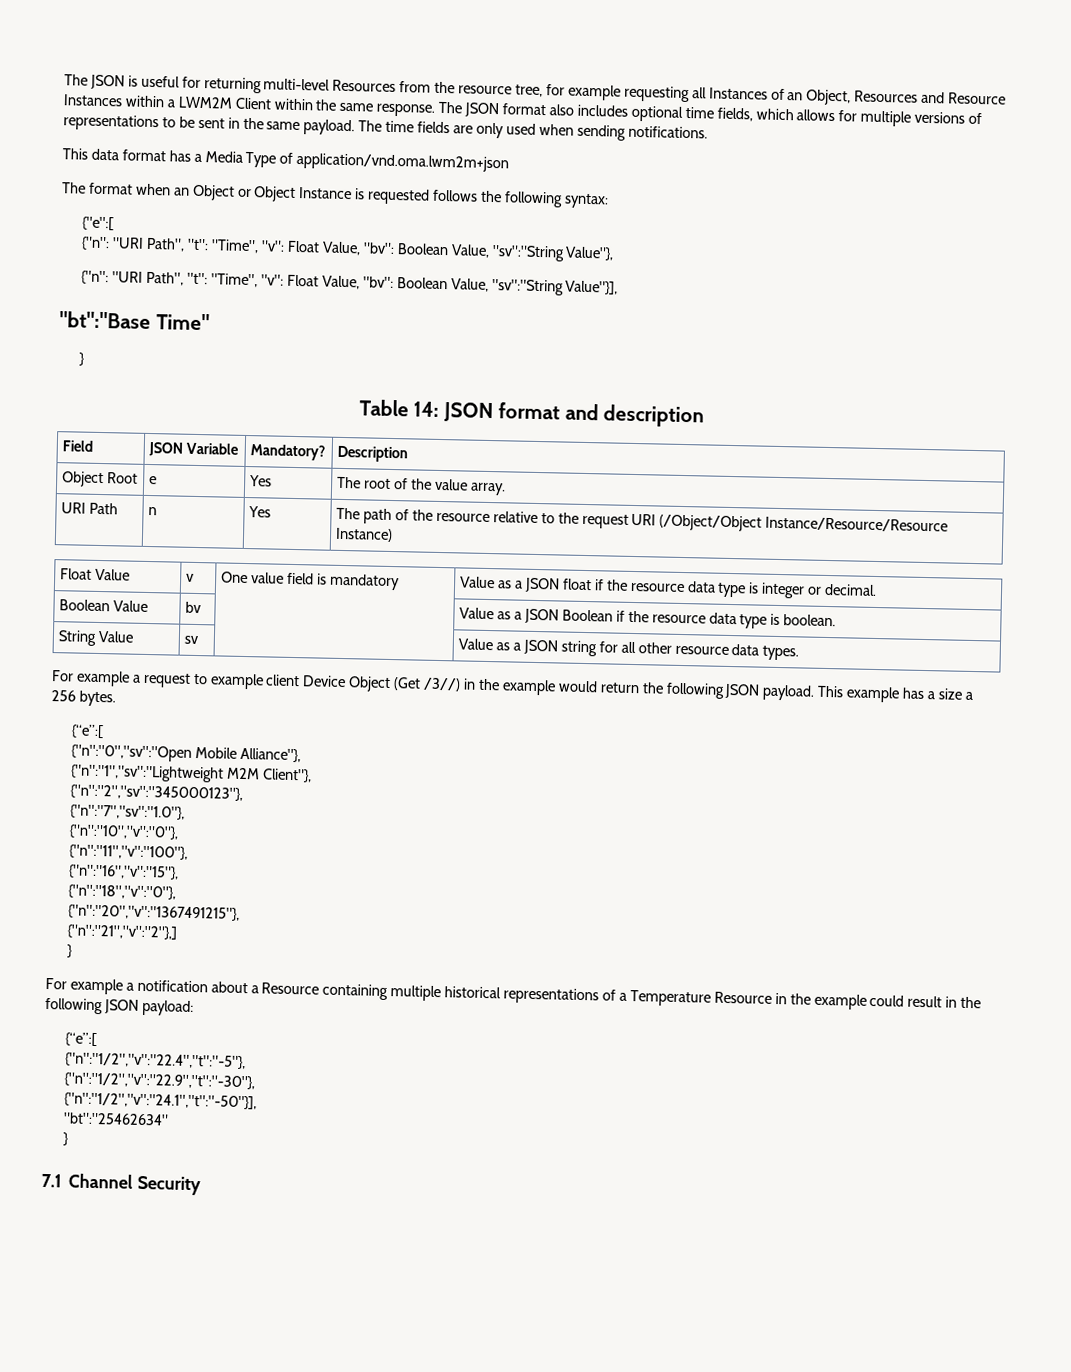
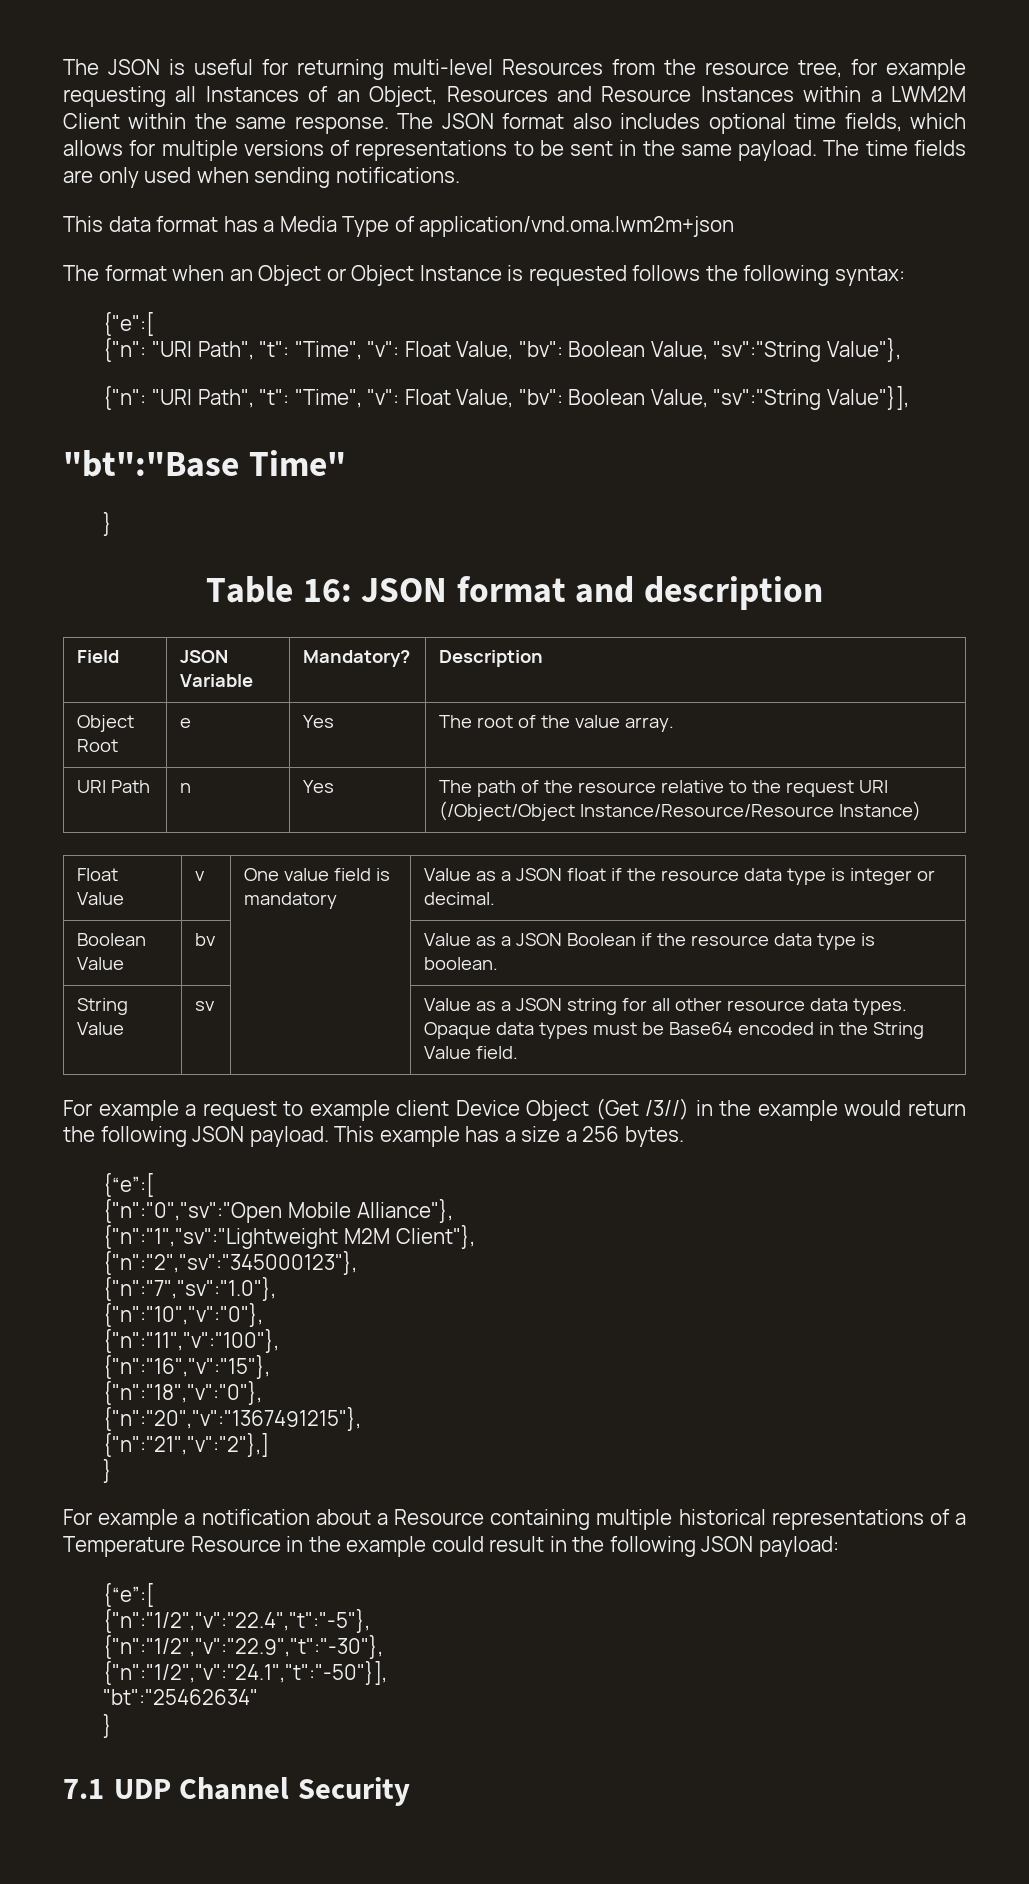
- Table 14: JSON format and description
+ Table 16: JSON format and description
- String Value | sv | | Value as a JSON string for all other resource data types.
+ String Value | sv | | Value as a JSON string for all other resource data types. Opaque data types must be Base64 encoded in the String Value field.
- 7.1 Channel Security
+ 7.1 UDP Channel Security

